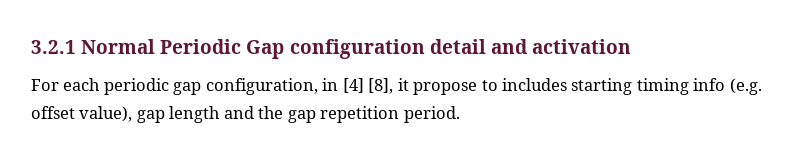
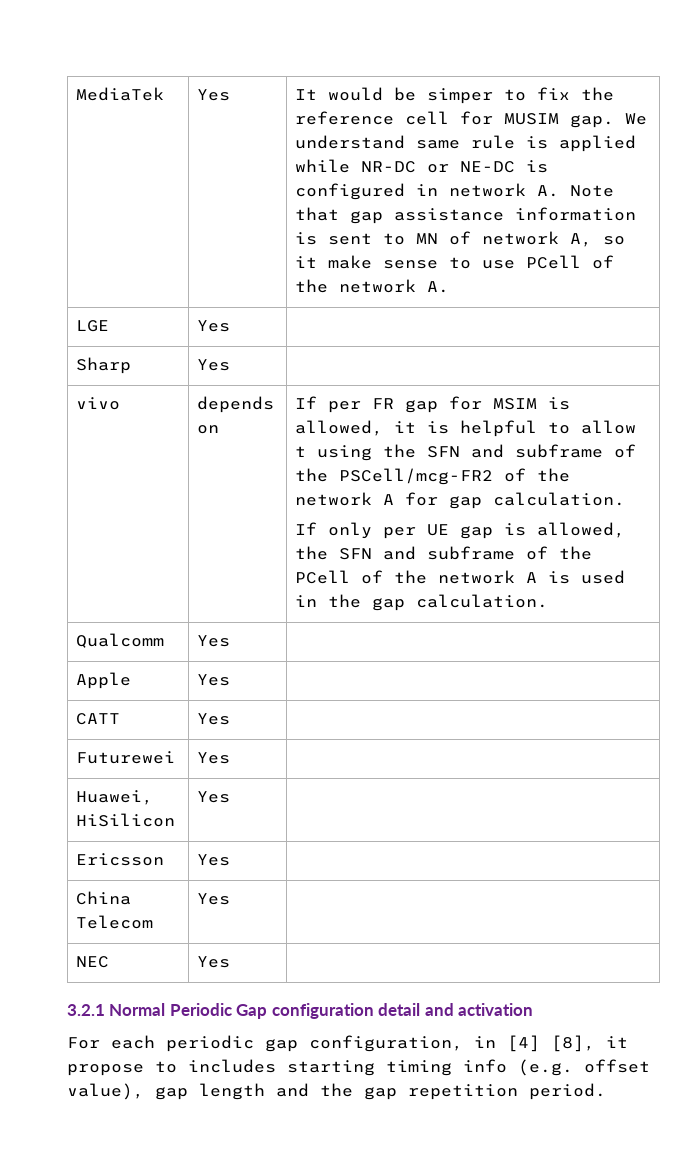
+ MediaTek | Yes | It would be simper to fix the reference cell for MUSIM gap. We understand same rule is applied while NR-DC or NE-DC is configured in network A. Note that gap assistance information is sent to MN of network A, so it make sense to use PCell of the network A.
+ LGE | Yes |
+ Sharp | Yes |
+ vivo | depends on | If per FR gap for MSIM is allowed, it is helpful to allow t using the SFN and subframe of the PSCell/mcg-FR2 of the network A for gap calculation.
+ If only per UE gap is allowed, the SFN and subframe of the PCell of the network A is used in the gap calculation.
+ Qualcomm | Yes |
+ Apple | Yes |
+ CATT | Yes |
+ Futurewei | Yes |
+ Huawei, HiSilicon | Yes |
+ Ericsson | Yes |
+ China Telecom | Yes |
+ NEC | Yes |

